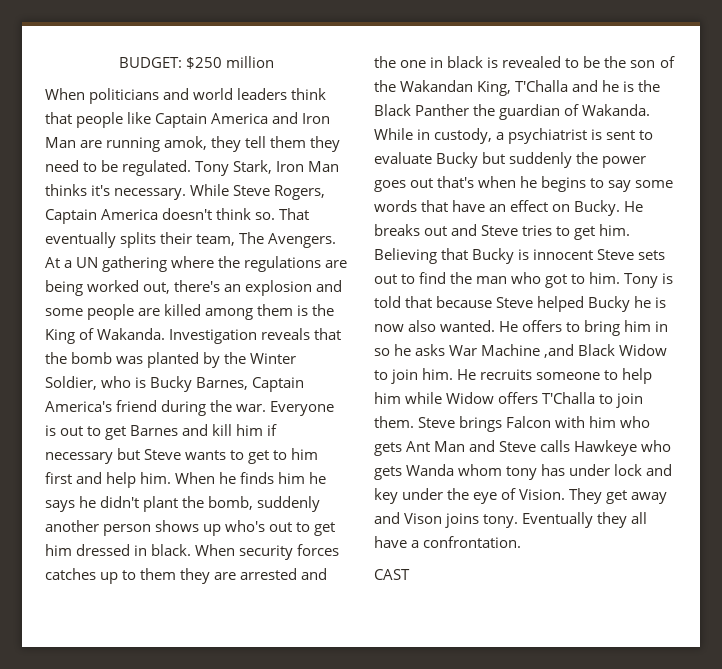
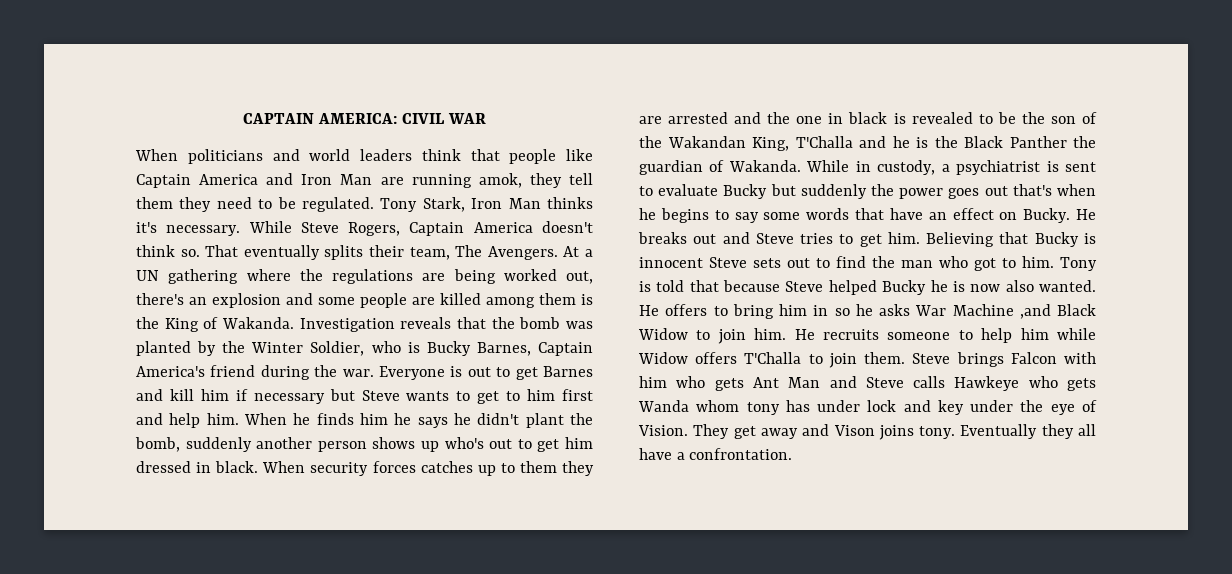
- BUDGET: $250 million
+ CAPTAIN AMERICA: CIVIL WAR
- CAST

